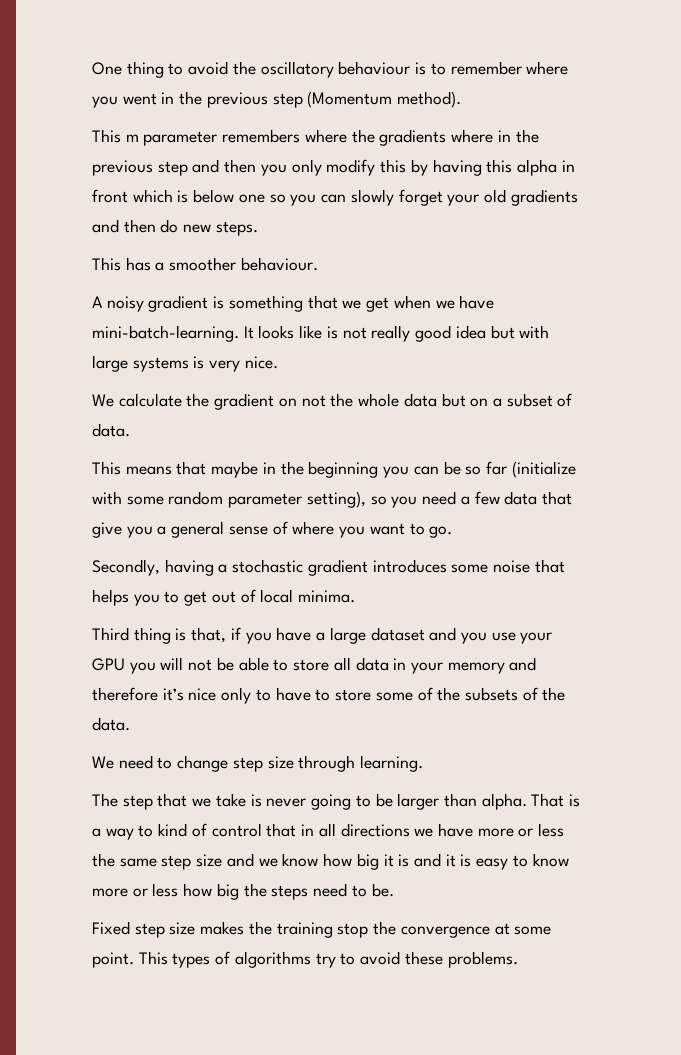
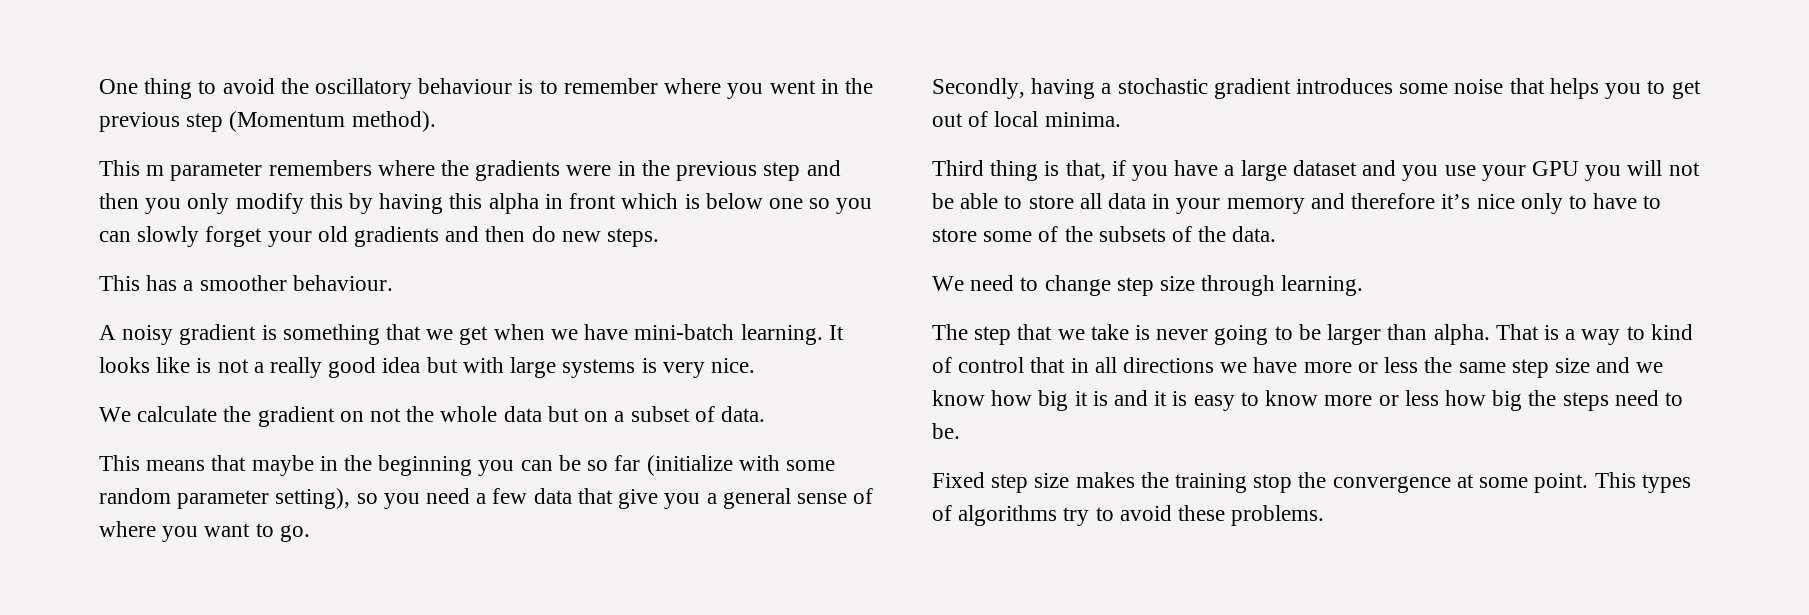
- This m parameter remembers where the gradients where in the previous step and then you only modify this by having this alpha in front which is below one so you can slowly forget your old gradients and then do new steps.
+ This m parameter remembers where the gradients were in the previous step and then you only modify this by having this alpha in front which is below one so you can slowly forget your old gradients and then do new steps.
- A noisy gradient is something that we get when we have mini-batch-learning.
+ A noisy gradient is something that we get when we have mini-batch learning.
- It looks like is not really good idea but with large systems is very nice.
+ It looks like is not a really good idea but with large systems is very nice.

